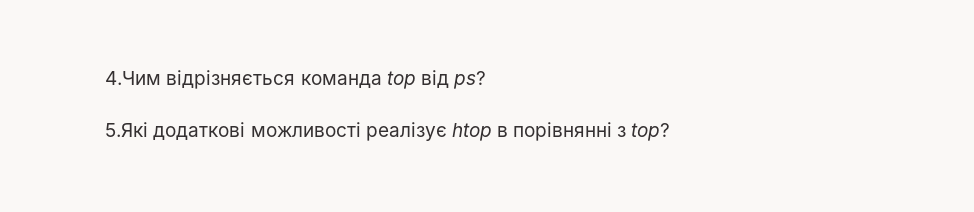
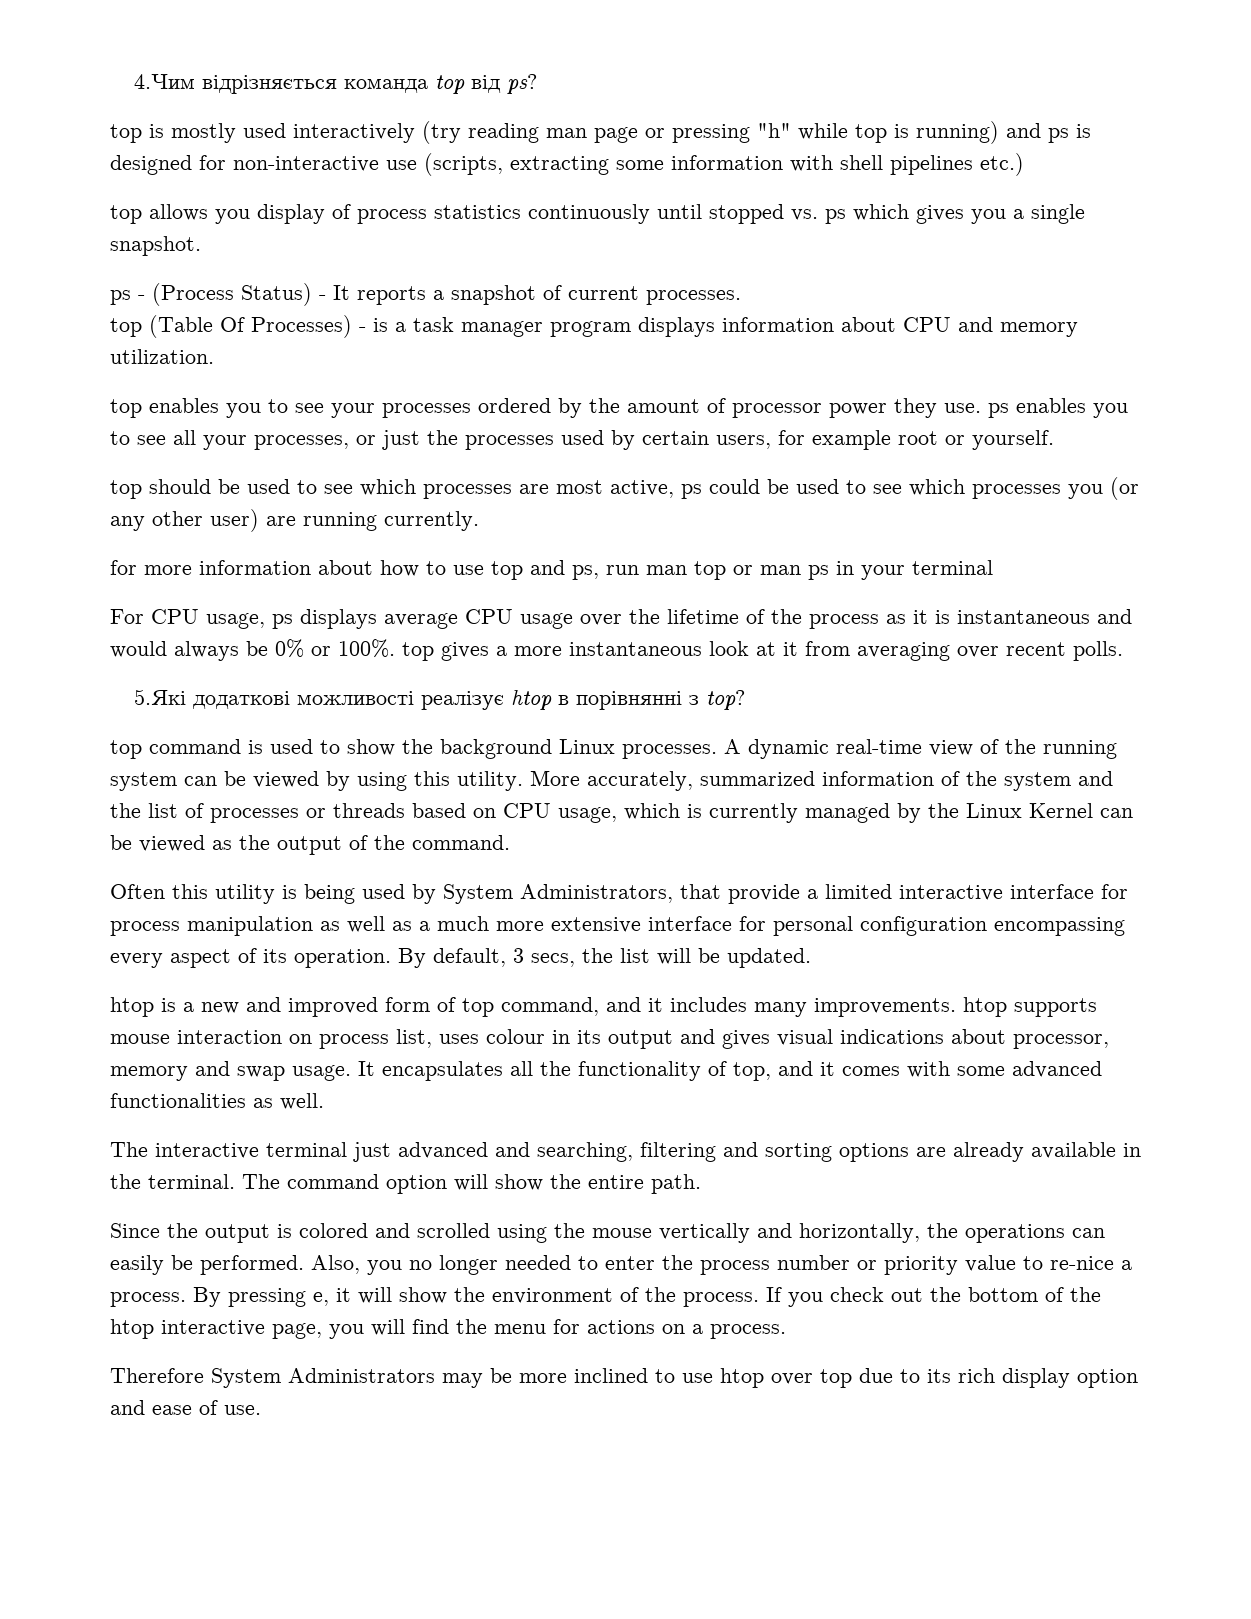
+ top is mostly used interactively (try reading man page or pressing "h" while top is running) and ps is designed for non-interactive use (scripts, extracting some information with shell pipelines etc.)
+ top allows you display of process statistics continuously until stopped vs. ps which gives you a single snapshot.
+ ps - (Process Status) - It reports a snapshot of current processes.
+ top (Table Of Processes) - is a task manager program displays information about CPU and memory utilization.
+ top enables you to see your processes ordered by the amount of processor power they use. ps enables you to see all your processes, or just the processes used by certain users, for example root or yourself.
+ top should be used to see which processes are most active, ps could be used to see which processes you (or any other user) are running currently.
+ for more information about how to use top and ps, run man top or man ps in your terminal
+ For CPU usage, ps displays average CPU usage over the lifetime of the process as it is instantaneous and would always be 0% or 100%. top gives a more instantaneous look at it from averaging over recent polls.
+ top command is used to show the background Linux processes. A dynamic real-time view of the running system can be viewed by using this utility. More accurately, summarized information of the system and the list of processes or threads based on CPU usage, which is currently managed by the Linux Kernel can be viewed as the output of the command.
+ Often this utility is being used by System Administrators, that provide a limited interactive interface for process manipulation as well as a much more extensive interface for personal configuration encompassing every aspect of its operation. By default, 3 secs, the list will be updated.
+ htop is a new and improved form of top command, and it includes many improvements. htop supports mouse interaction on process list, uses colour in its output and gives visual indications about processor, memory and swap usage. It encapsulates all the functionality of top, and it comes with some advanced functionalities as well.
+ The interactive terminal just advanced and searching, filtering and sorting options are already available in the terminal. The command option will show the entire path.
+ Since the output is colored and scrolled using the mouse vertically and horizontally, the operations can easily be performed. Also, you no longer needed to enter the process number or priority value to re-nice a process. By pressing e, it will show the environment of the process. If you check out the bottom of the htop interactive page, you will find the menu for actions on a process.
+ Therefore System Administrators may be more inclined to use htop over top due to its rich display option and ease of use.

